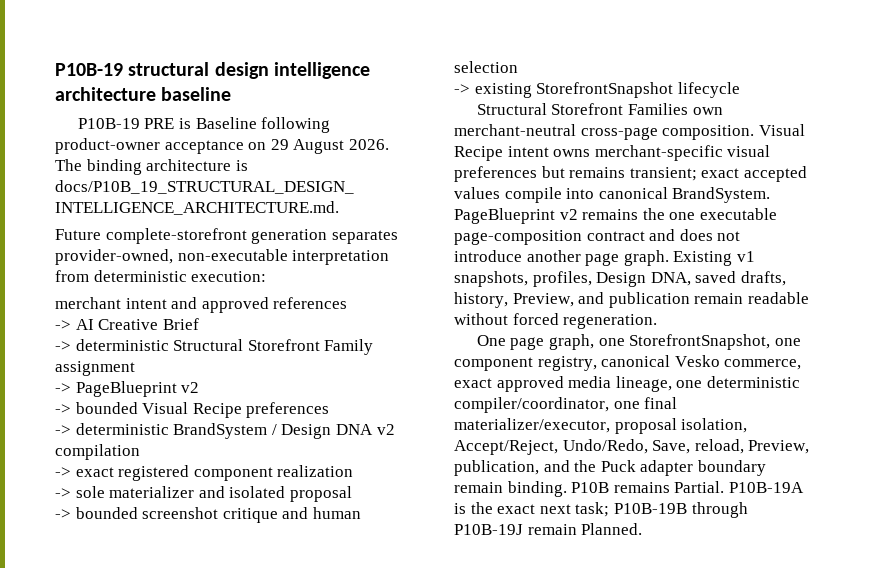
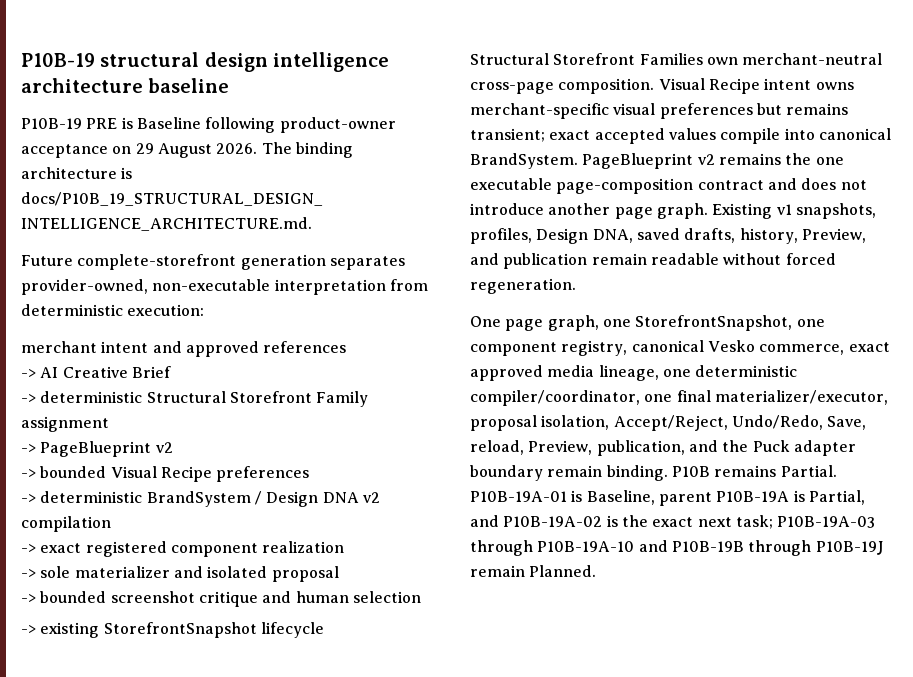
- P10B-19A is the exact next task; P10B-19B through P10B-19J remain Planned.
+ P10B-19A-01 is Baseline, parent P10B-19A is Partial, and P10B-19A-02 is the exact next task; P10B-19A-03 through P10B-19A-10 and P10B-19B through P10B-19J remain Planned.

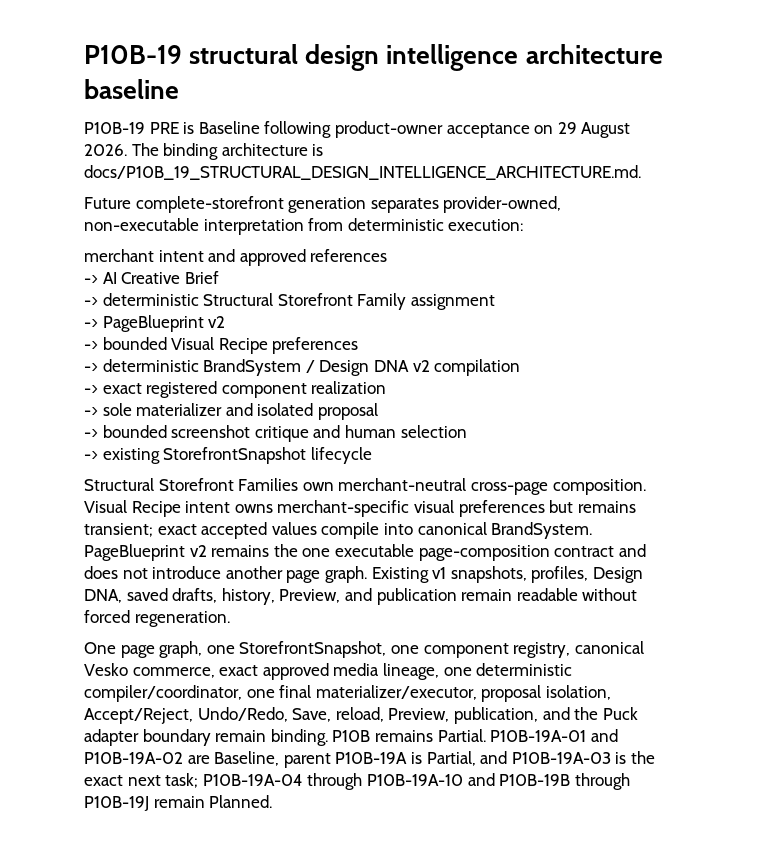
- P10B-19A-01 is Baseline, parent P10B-19A is Partial, and P10B-19A-02 is the exact next task; P10B-19A-03 through P10B-19A-10 and P10B-19B through P10B-19J remain Planned.
+ P10B-19A-01 and P10B-19A-02 are Baseline, parent P10B-19A is Partial, and P10B-19A-03 is the exact next task; P10B-19A-04 through P10B-19A-10 and P10B-19B through P10B-19J remain Planned.

